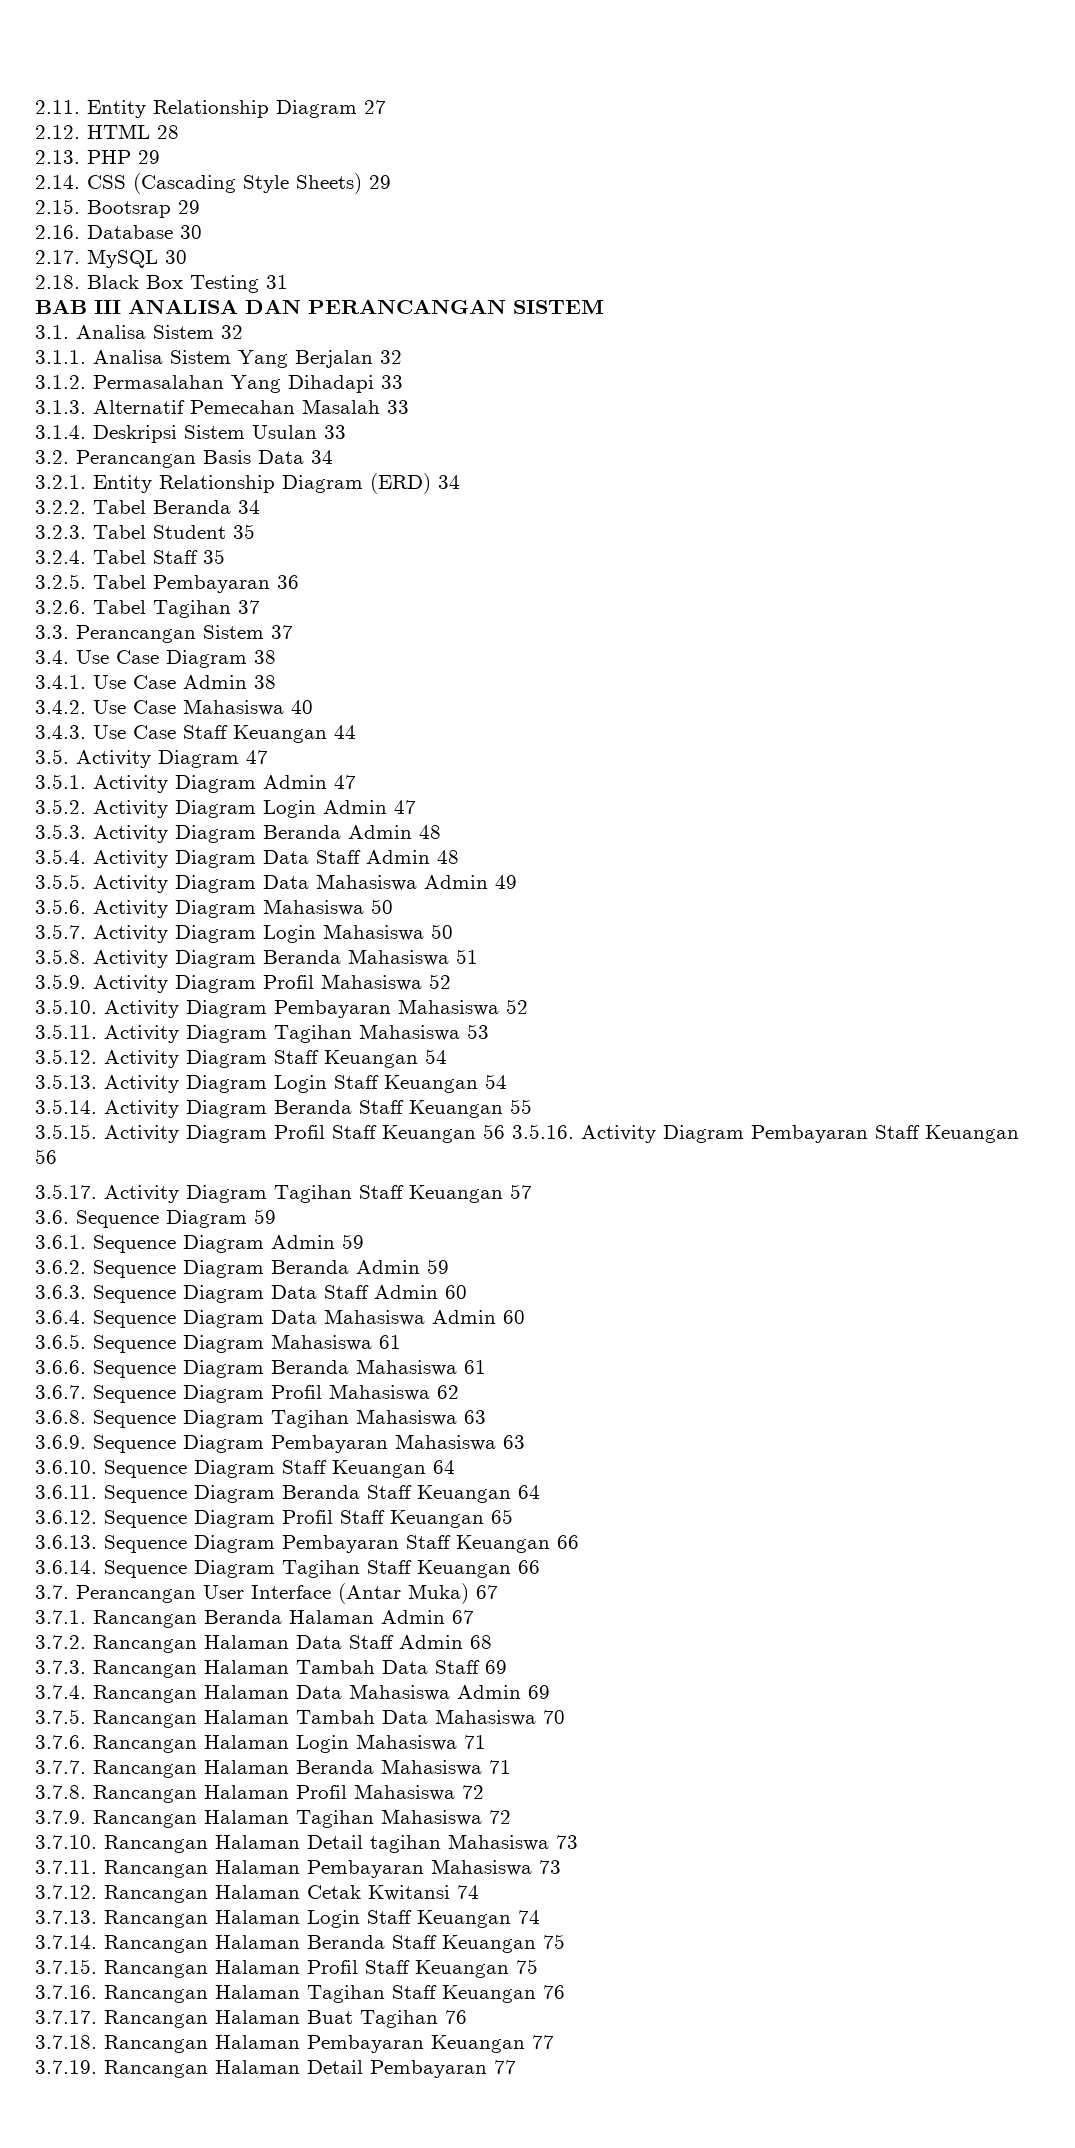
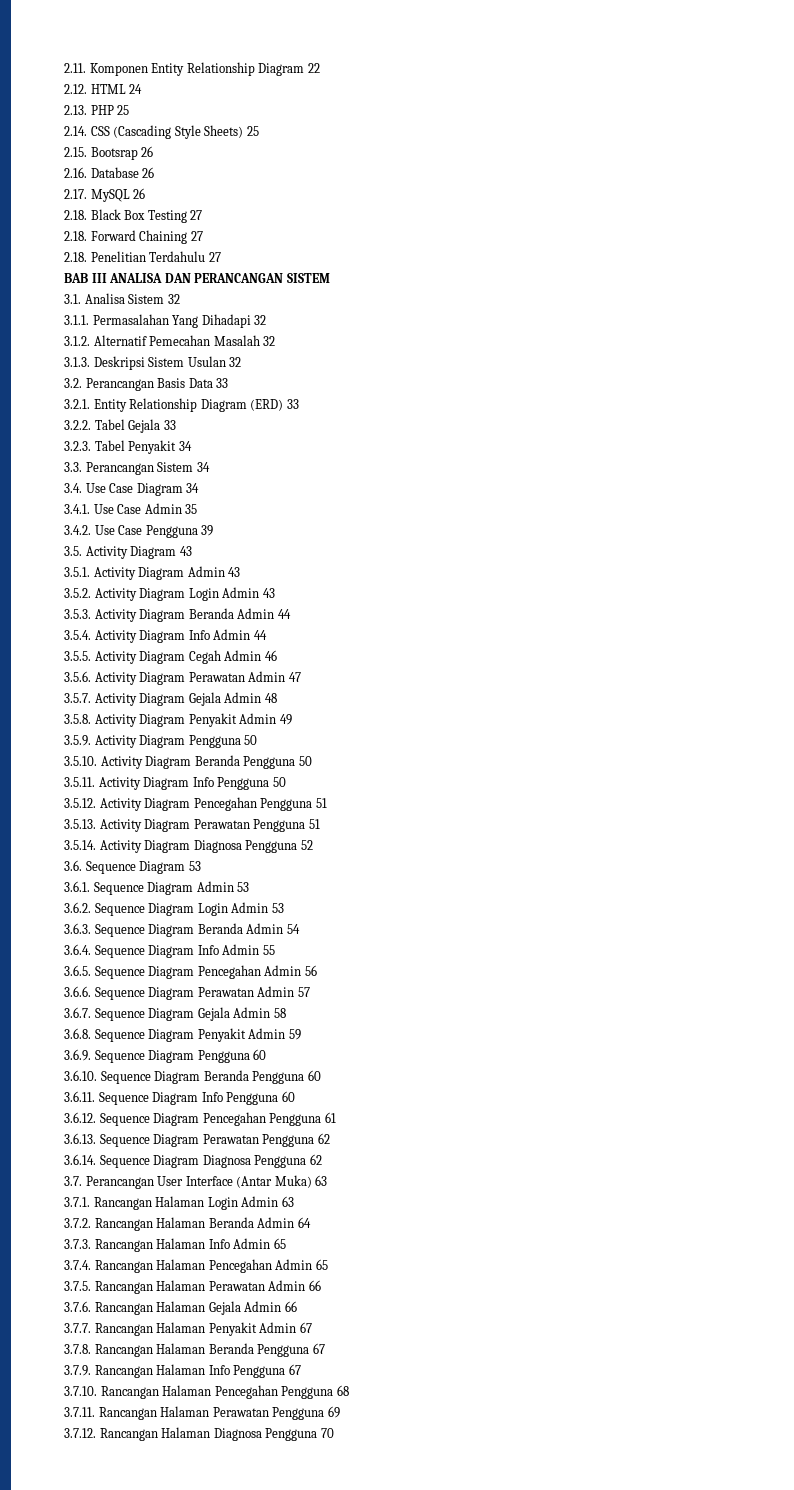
- 2.11. Entity Relationship Diagram 27
+ 2.11. Komponen Entity Relationship Diagram 22
- 2.12. HTML 28
+ 2.12. HTML 24
- 2.13. PHP 29
+ 2.13. PHP 25
- 2.14. CSS (Cascading Style Sheets) 29
+ 2.14. CSS (Cascading Style Sheets) 25
- 2.15. Bootsrap 29
+ 2.15. Bootsrap 26
- 2.16. Database 30
+ 2.16. Database 26
- 2.17. MySQL 30
+ 2.17. MySQL 26
- 2.18. Black Box Testing 31
+ 2.18. Black Box Testing 27
+ 2.18. Forward Chaining 27
+ 2.18. Penelitian Terdahulu 27
- 3.1.1. Analisa Sistem Yang Berjalan 32
- 3.1.2. Permasalahan Yang Dihadapi 33
- 3.1.3. Alternatif Pemecahan Masalah 33
- 3.1.4. Deskripsi Sistem Usulan 33
+ 3.1.1. Permasalahan Yang Dihadapi 32
+ 3.1.2. Alternatif Pemecahan Masalah 32
+ 3.1.3. Deskripsi Sistem Usulan 32
- 3.2. Perancangan Basis Data 34
+ 3.2. Perancangan Basis Data 33
- 3.2.1. Entity Relationship Diagram (ERD) 34
+ 3.2.1. Entity Relationship Diagram (ERD) 33
- 3.2.2. Tabel Beranda 34
+ 3.2.2. Tabel Gejala 33
- 3.2.3. Tabel Student 35
- 3.2.4. Tabel Staff 35
- 3.2.5. Tabel Pembayaran 36
- 3.2.6. Tabel Tagihan 37
+ 3.2.3. Tabel Penyakit 34
- 3.3. Perancangan Sistem 37
+ 3.3. Perancangan Sistem 34
- 3.4. Use Case Diagram 38
+ 3.4. Use Case Diagram 34
- 3.4.1. Use Case Admin 38
+ 3.4.1. Use Case Admin 35
- 3.4.2. Use Case Mahasiswa 40
- 3.4.3. Use Case Staff Keuangan 44
+ 3.4.2. Use Case Pengguna 39
- 3.5. Activity Diagram 47
+ 3.5. Activity Diagram 43
- 3.5.1. Activity Diagram Admin 47
+ 3.5.1. Activity Diagram Admin 43
- 3.5.2. Activity Diagram Login Admin 47
+ 3.5.2. Activity Diagram Login Admin 43
- 3.5.3. Activity Diagram Beranda Admin 48
+ 3.5.3. Activity Diagram Beranda Admin 44
- 3.5.4. Activity Diagram Data Staff Admin 48
+ 3.5.4. Activity Diagram Info Admin 44
- 3.5.5. Activity Diagram Data Mahasiswa Admin 49
+ 3.5.5. Activity Diagram Cegah Admin 46
- 3.5.6. Activity Diagram Mahasiswa 50
+ 3.5.6. Activity Diagram Perawatan Admin 47
- 3.5.7. Activity Diagram Login Mahasiswa 50
+ 3.5.7. Activity Diagram Gejala Admin 48
- 3.5.8. Activity Diagram Beranda Mahasiswa 51
+ 3.5.8. Activity Diagram Penyakit Admin 49
- 3.5.9. Activity Diagram Profil Mahasiswa 52
+ 3.5.9. Activity Diagram Pengguna 50
- 3.5.10. Activity Diagram Pembayaran Mahasiswa 52
+ 3.5.10. Activity Diagram Beranda Pengguna 50
- 3.5.11. Activity Diagram Tagihan Mahasiswa 53
+ 3.5.11. Activity Diagram Info Pengguna 50
- 3.5.12. Activity Diagram Staff Keuangan 54
+ 3.5.12. Activity Diagram Pencegahan Pengguna 51
- 3.5.13. Activity Diagram Login Staff Keuangan 54
+ 3.5.13. Activity Diagram Perawatan Pengguna 51
- 3.5.14. Activity Diagram Beranda Staff Keuangan 55
- 3.5.15. Activity Diagram Profil Staff Keuangan 56 3.5.16. Activity Diagram Pembayaran Staff Keuangan 56
- 3.5.17. Activity Diagram Tagihan Staff Keuangan 57
+ 3.5.14. Activity Diagram Diagnosa Pengguna 52
- 3.6. Sequence Diagram 59
+ 3.6. Sequence Diagram 53
- 3.6.1. Sequence Diagram Admin 59
+ 3.6.1. Sequence Diagram Admin 53
- 3.6.2. Sequence Diagram Beranda Admin 59
+ 3.6.2. Sequence Diagram Login Admin 53
- 3.6.3. Sequence Diagram Data Staff Admin 60
+ 3.6.3. Sequence Diagram Beranda Admin 54
- 3.6.4. Sequence Diagram Data Mahasiswa Admin 60
+ 3.6.4. Sequence Diagram Info Admin 55
- 3.6.5. Sequence Diagram Mahasiswa 61
+ 3.6.5. Sequence Diagram Pencegahan Admin 56
- 3.6.6. Sequence Diagram Beranda Mahasiswa 61
+ 3.6.6. Sequence Diagram Perawatan Admin 57
- 3.6.7. Sequence Diagram Profil Mahasiswa 62
+ 3.6.7. Sequence Diagram Gejala Admin 58
- 3.6.8. Sequence Diagram Tagihan Mahasiswa 63
+ 3.6.8. Sequence Diagram Penyakit Admin 59
- 3.6.9. Sequence Diagram Pembayaran Mahasiswa 63
+ 3.6.9. Sequence Diagram Pengguna 60
- 3.6.10. Sequence Diagram Staff Keuangan 64
+ 3.6.10. Sequence Diagram Beranda Pengguna 60
- 3.6.11. Sequence Diagram Beranda Staff Keuangan 64
+ 3.6.11. Sequence Diagram Info Pengguna 60
- 3.6.12. Sequence Diagram Profil Staff Keuangan 65
+ 3.6.12. Sequence Diagram Pencegahan Pengguna 61
- 3.6.13. Sequence Diagram Pembayaran Staff Keuangan 66
+ 3.6.13. Sequence Diagram Perawatan Pengguna 62
- 3.6.14. Sequence Diagram Tagihan Staff Keuangan 66
+ 3.6.14. Sequence Diagram Diagnosa Pengguna 62
- 3.7. Perancangan User Interface (Antar Muka) 67
+ 3.7. Perancangan User Interface (Antar Muka) 63
- 3.7.1. Rancangan Beranda Halaman Admin 67
+ 3.7.1. Rancangan Halaman Login Admin 63
- 3.7.2. Rancangan Halaman Data Staff Admin 68
+ 3.7.2. Rancangan Halaman Beranda Admin 64
- 3.7.3. Rancangan Halaman Tambah Data Staff 69
+ 3.7.3. Rancangan Halaman Info Admin 65
- 3.7.4. Rancangan Halaman Data Mahasiswa Admin 69
+ 3.7.4. Rancangan Halaman Pencegahan Admin 65
- 3.7.5. Rancangan Halaman Tambah Data Mahasiswa 70
+ 3.7.5. Rancangan Halaman Perawatan Admin 66
- 3.7.6. Rancangan Halaman Login Mahasiswa 71
+ 3.7.6. Rancangan Halaman Gejala Admin 66
- 3.7.7. Rancangan Halaman Beranda Mahasiswa 71
+ 3.7.7. Rancangan Halaman Penyakit Admin 67
- 3.7.8. Rancangan Halaman Profil Mahasiswa 72
+ 3.7.8. Rancangan Halaman Beranda Pengguna 67
- 3.7.9. Rancangan Halaman Tagihan Mahasiswa 72
+ 3.7.9. Rancangan Halaman Info Pengguna 67
- 3.7.10. Rancangan Halaman Detail tagihan Mahasiswa 73
+ 3.7.10. Rancangan Halaman Pencegahan Pengguna 68
- 3.7.11. Rancangan Halaman Pembayaran Mahasiswa 73
+ 3.7.11. Rancangan Halaman Perawatan Pengguna 69
- 3.7.12. Rancangan Halaman Cetak Kwitansi 74
- 3.7.13. Rancangan Halaman Login Staff Keuangan 74
- 3.7.14. Rancangan Halaman Beranda Staff Keuangan 75
- 3.7.15. Rancangan Halaman Profil Staff Keuangan 75
- 3.7.16. Rancangan Halaman Tagihan Staff Keuangan 76
- 3.7.17. Rancangan Halaman Buat Tagihan 76
- 3.7.18. Rancangan Halaman Pembayaran Keuangan 77
- 3.7.19. Rancangan Halaman Detail Pembayaran 77
+ 3.7.12. Rancangan Halaman Diagnosa Pengguna 70

